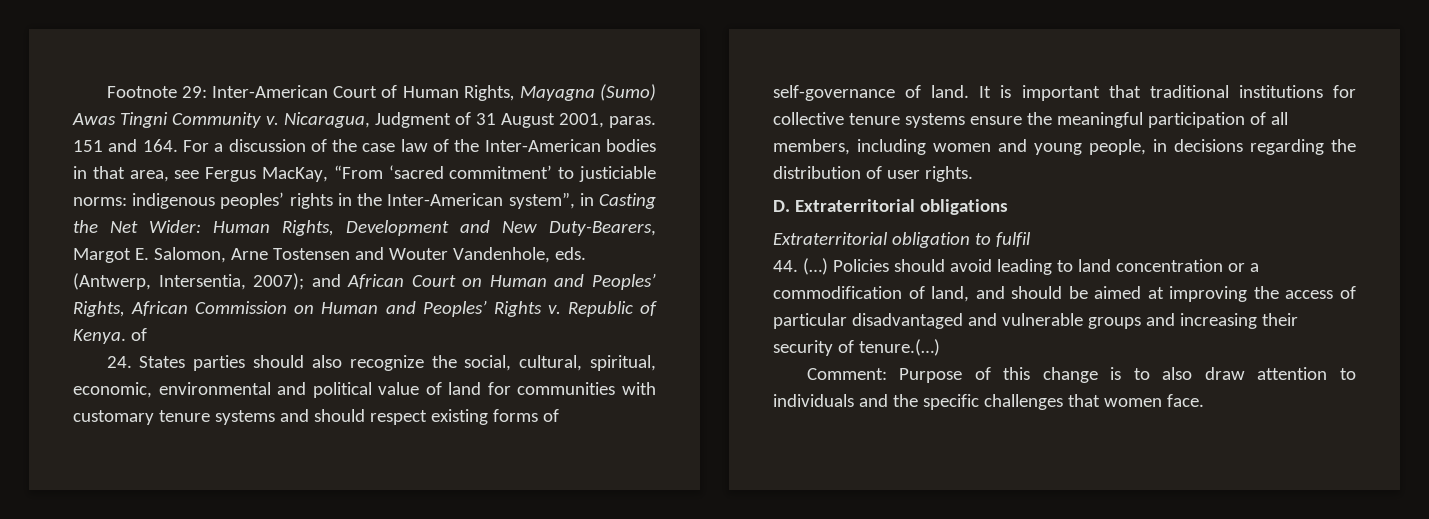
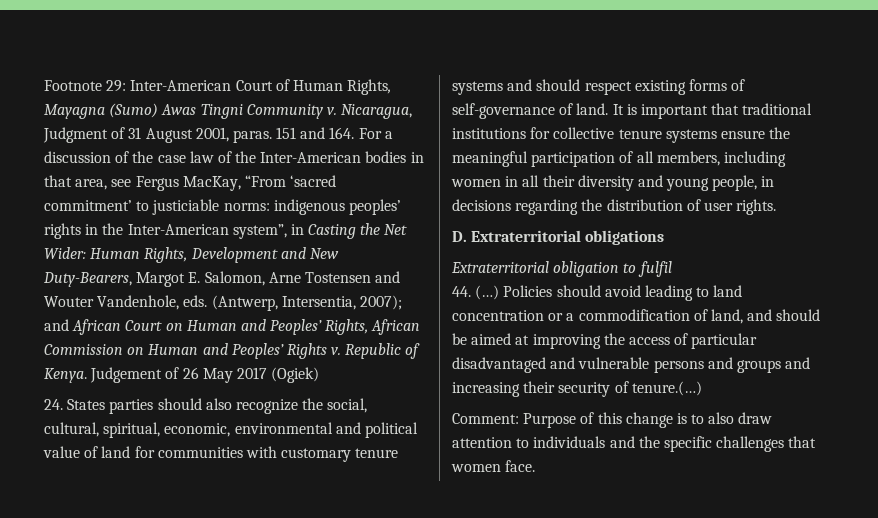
- Republic of Kenya. of
+ Republic of Kenya. Judgement of 26 May 2017 (Ogiek)
- It is important that traditional institutions for collective tenure systems ensure the meaningful participation of all members, including women and young people, in decisions regarding the distribution of user rights.
+ It is important that traditional institutions for collective tenure systems ensure the meaningful participation of all members, including women in all their diversity and young people, in decisions regarding the distribution of user rights.
- Policies should avoid leading to land concentration or a commodification of land, and should be aimed at improving the access of particular disadvantaged and vulnerable groups and increasing their security of tenure.(…)
+ Policies should avoid leading to land concentration or a commodification of land, and should be aimed at improving the access of particular disadvantaged and vulnerable persons and groups and increasing their security of tenure.(…)

